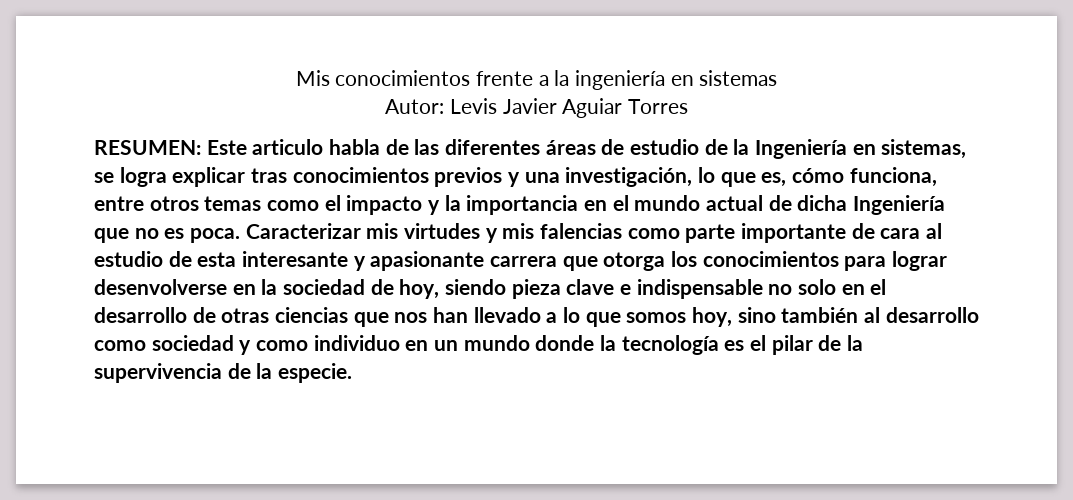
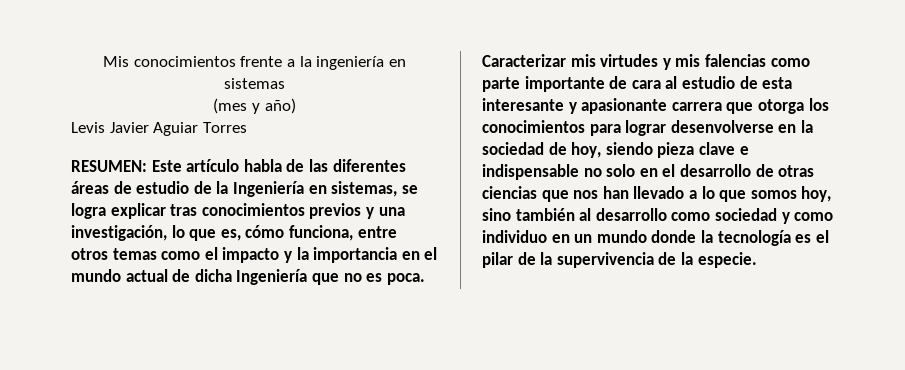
- Autor: Levis Javier Aguiar Torres
+ (mes y año)
+ Levis Javier Aguiar Torres
- RESUMEN: Este articulo habla de las diferentes áreas de estudio de la Ingeniería en sistemas, se logra explicar tras conocimientos previos y una investigación, lo que es, cómo funciona, entre otros temas como el impacto y la importancia en el mundo actual de dicha Ingeniería que no es poca.
+ RESUMEN: Este artículo habla de las diferentes áreas de estudio de la Ingeniería en sistemas, se logra explicar tras conocimientos previos y una investigación, lo que es, cómo funciona, entre otros temas como el impacto y la importancia en el mundo actual de dicha Ingeniería que no es poca.

